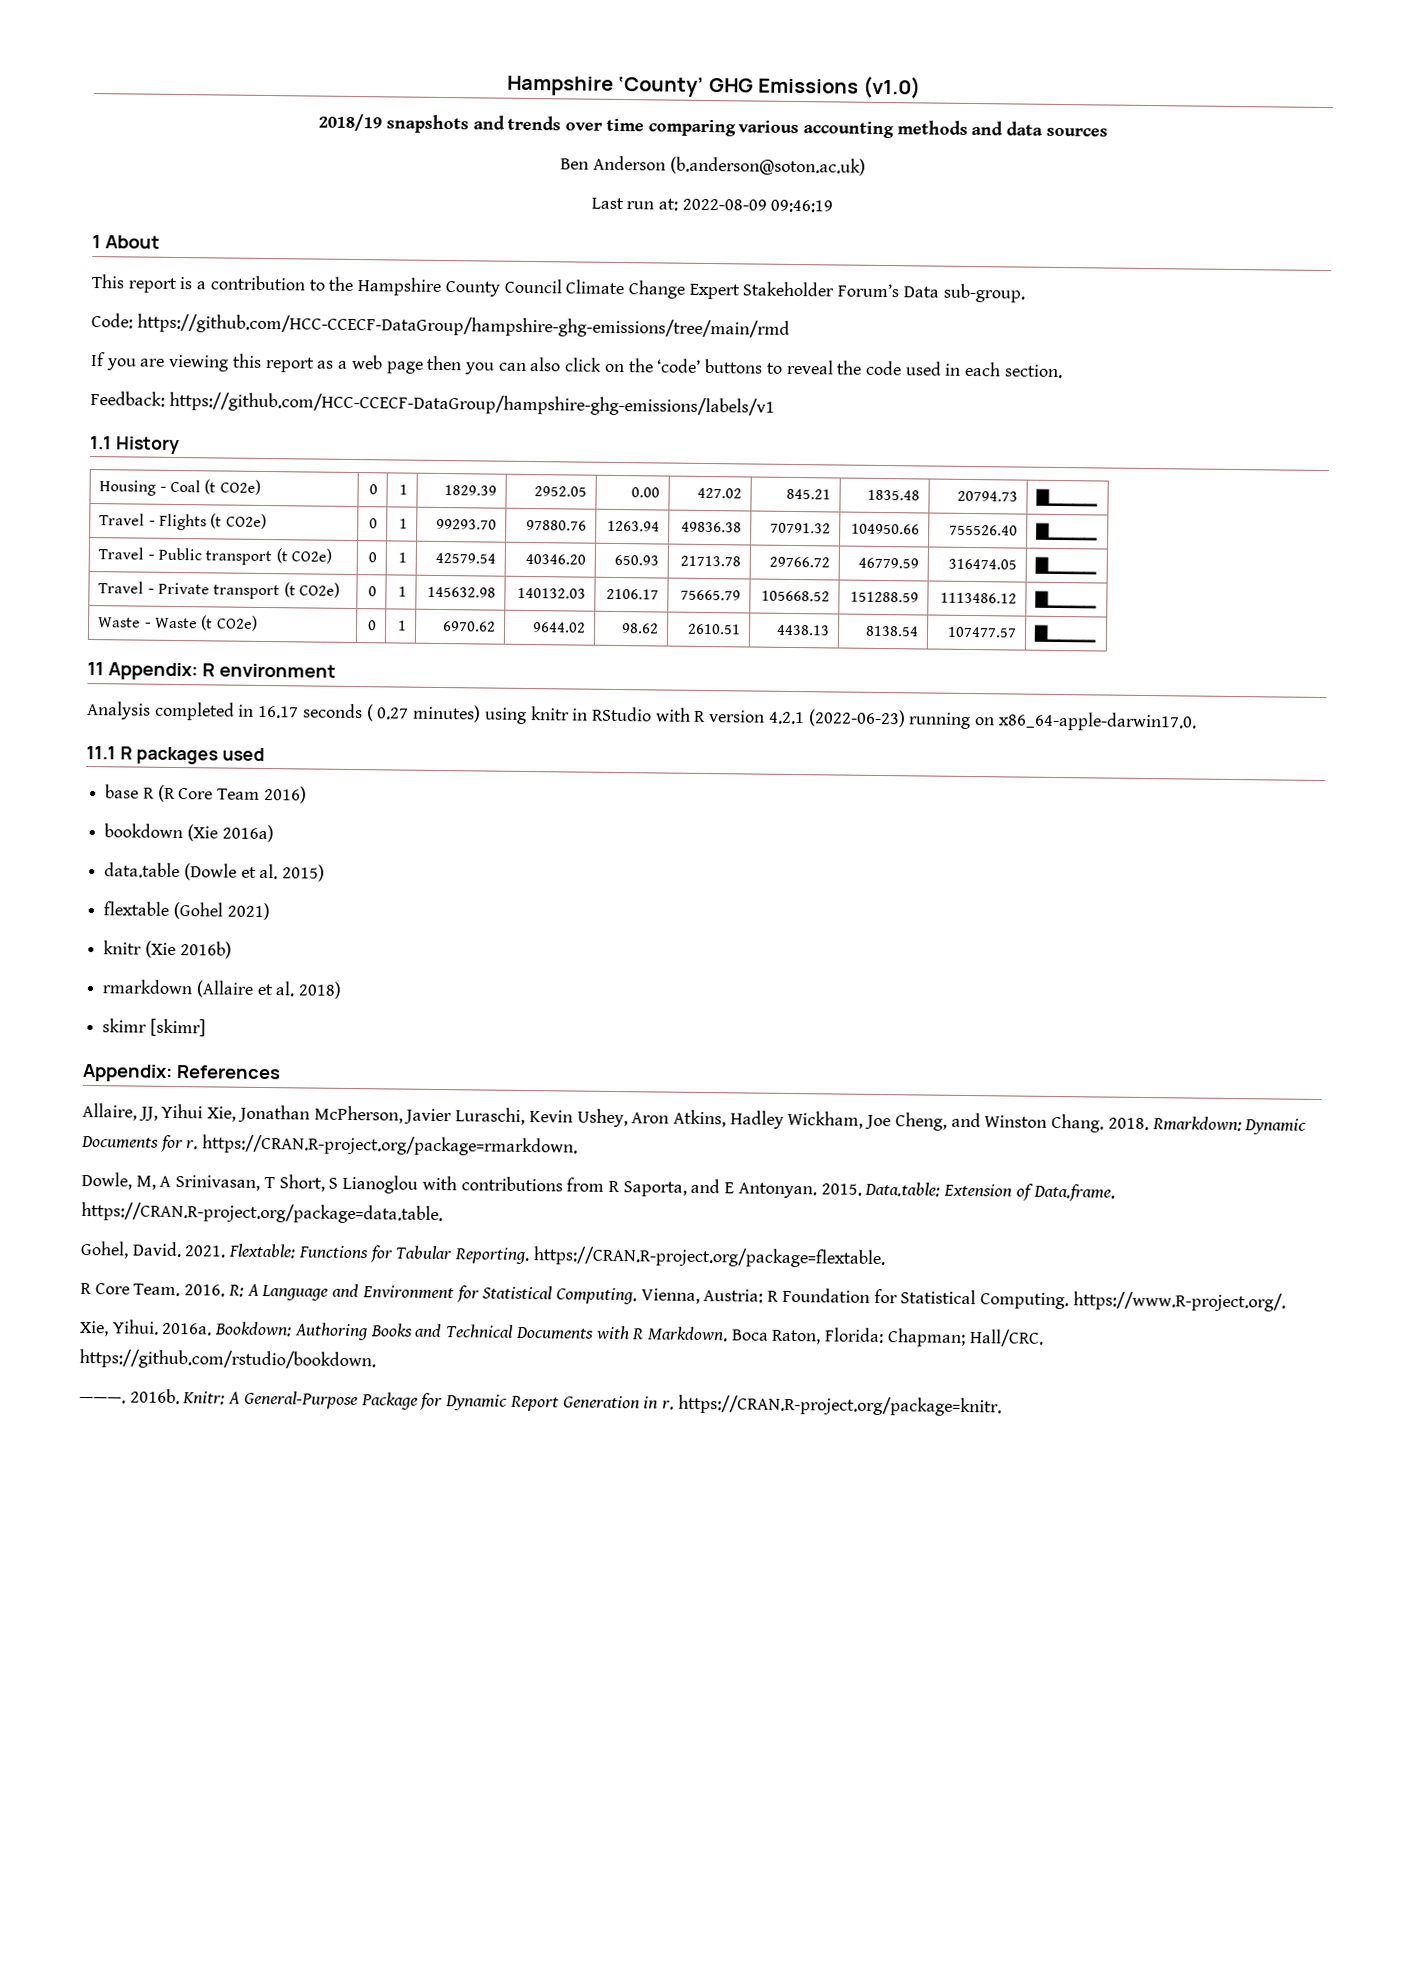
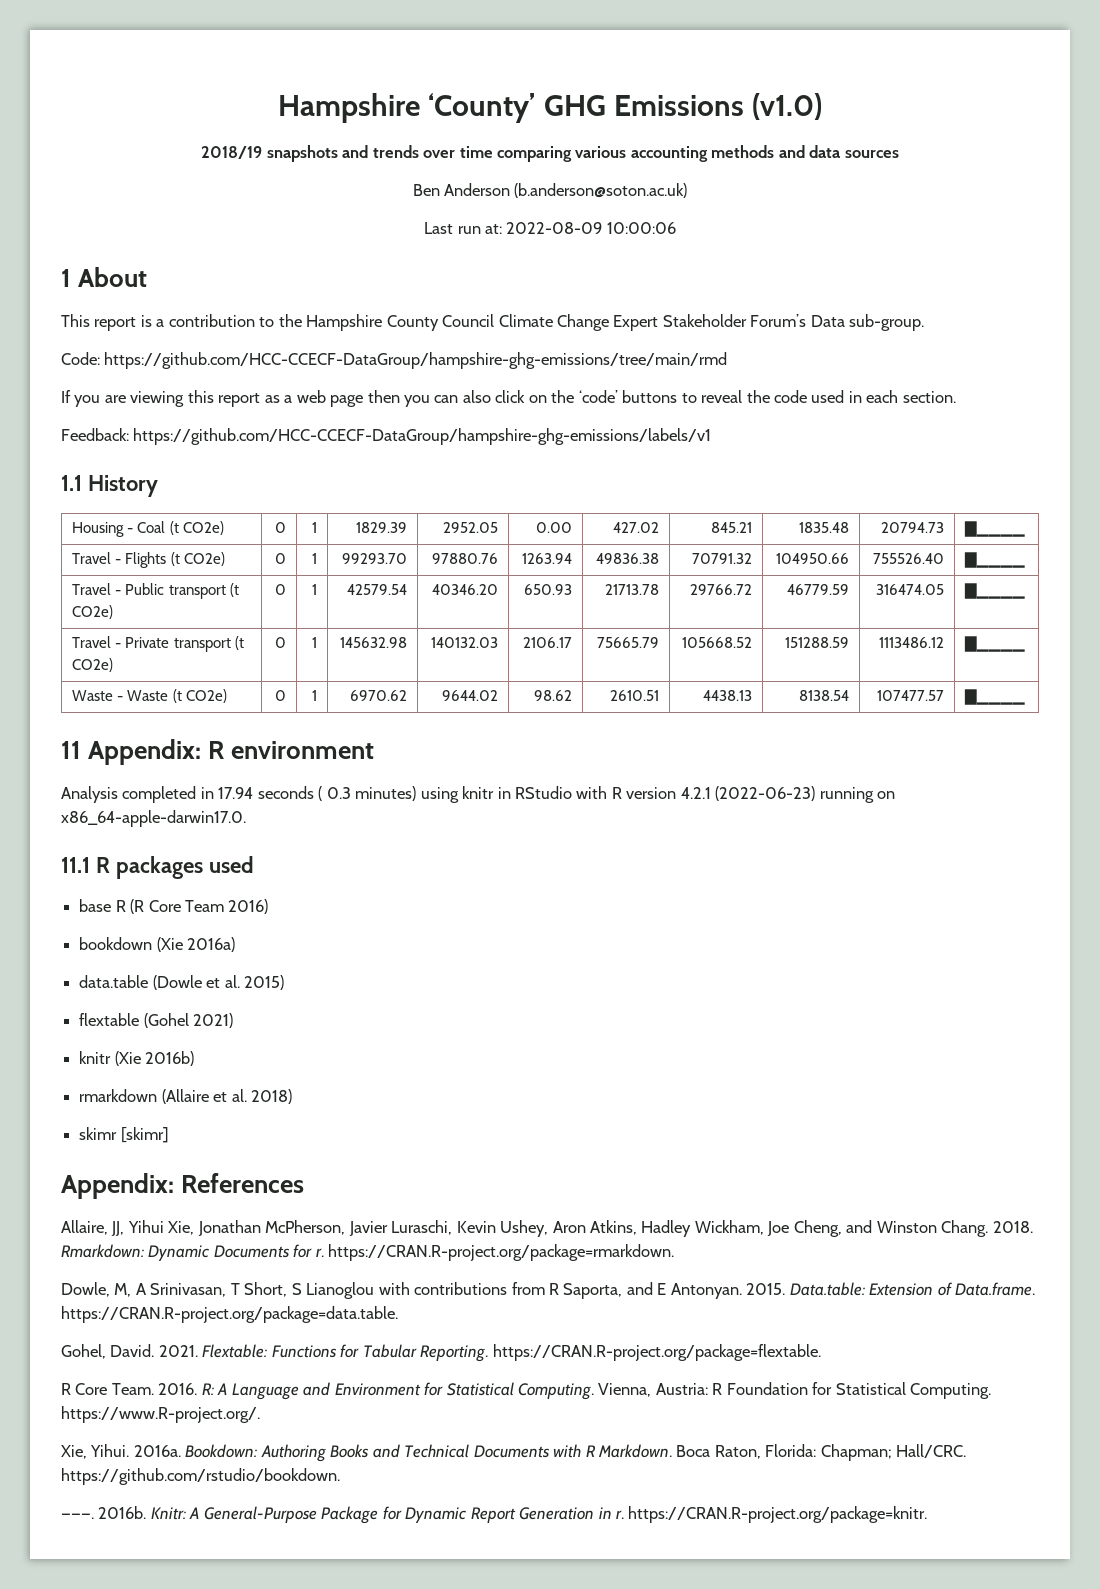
- Last run at: 2022-08-09 09:46:19
+ Last run at: 2022-08-09 10:00:06
- Analysis completed in 16.17 seconds ( 0.27 minutes) using knitr in RStudio with R version 4.2.1 (2022-06-23) running on x86_64-apple-darwin17.0.
+ Analysis completed in 17.94 seconds ( 0.3 minutes) using knitr in RStudio with R version 4.2.1 (2022-06-23) running on x86_64-apple-darwin17.0.

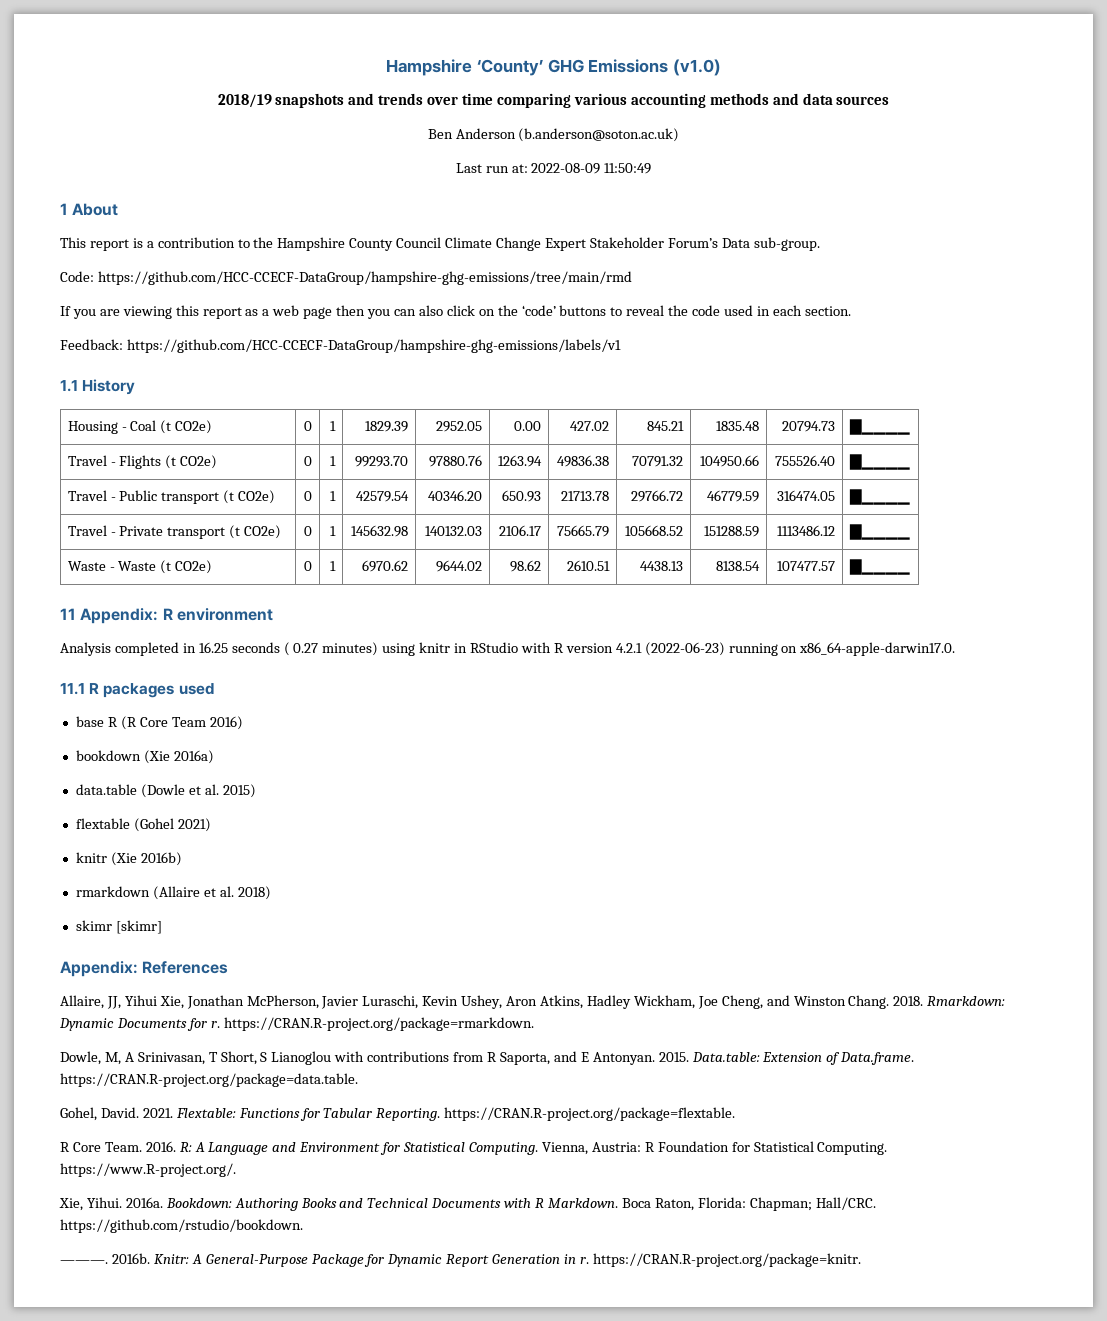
- Last run at: 2022-08-09 10:00:06
+ Last run at: 2022-08-09 11:50:49
- Analysis completed in 17.94 seconds ( 0.3 minutes) using knitr in RStudio with R version 4.2.1 (2022-06-23) running on x86_64-apple-darwin17.0.
+ Analysis completed in 16.25 seconds ( 0.27 minutes) using knitr in RStudio with R version 4.2.1 (2022-06-23) running on x86_64-apple-darwin17.0.

